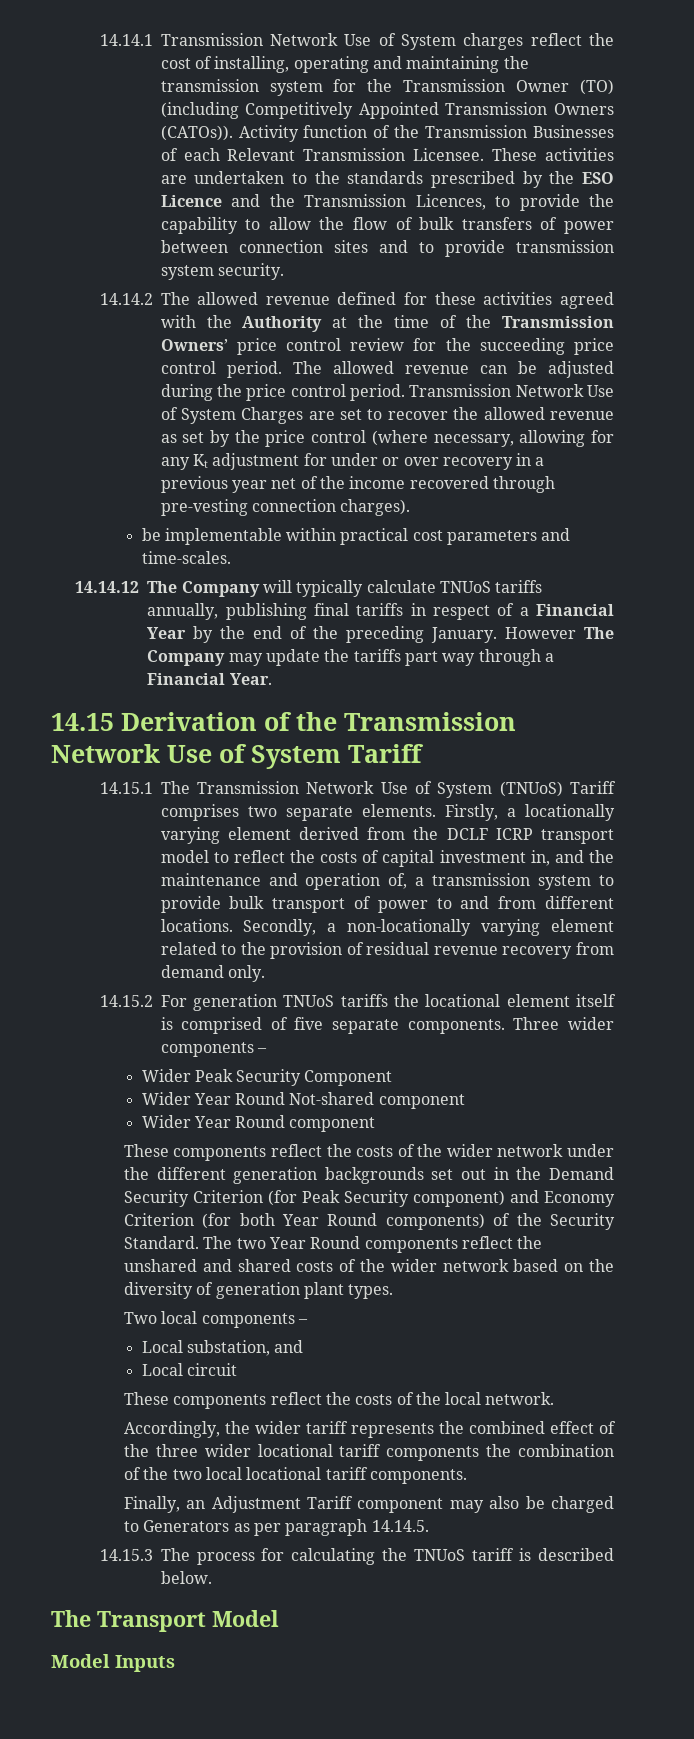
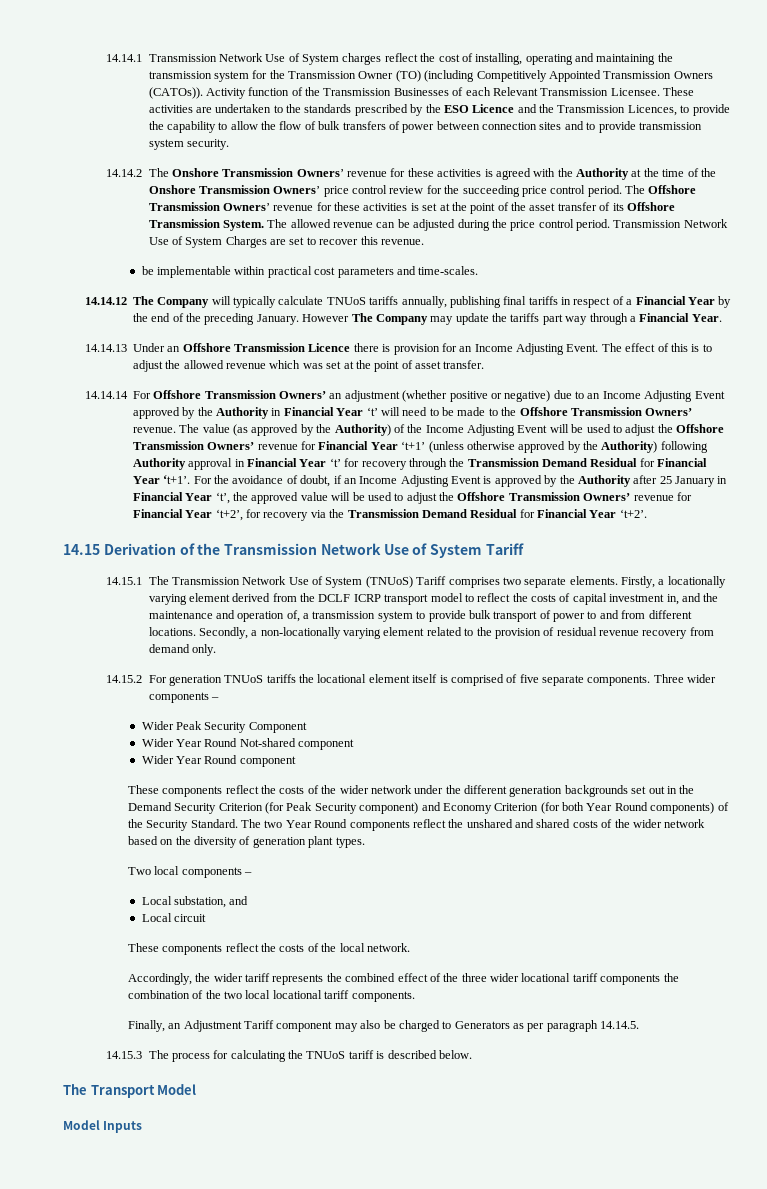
- 14.14.2 The allowed revenue defined for these activities agreed with the Authority at the time of the Transmission Owners’ price control review for the succeeding price control period.
+ 14.14.2 The Onshore Transmission Owners’ revenue for these activities is agreed with the Authority at the time of the Onshore Transmission Owners’ price control review for the succeeding price control period.
- The allowed revenue can be adjusted during the price control period.
+ The Offshore Transmission Owners’ revenue for these activities is set at the point of the asset transfer of its Offshore Transmission System. The allowed revenue can be adjusted during the price control period.
- Transmission Network Use of System Charges are set to recover the allowed revenue as set by the price control (where necessary, allowing for any Kt adjustment for under or over recovery in a previous year net of the income recovered through pre-vesting connection charges).
+ Transmission Network Use of System Charges are set to recover this revenue.
+ 14.14.13 Under an Offshore Transmission Licence there is provision for an Income Adjusting Event. The effect of this is to adjust the allowed revenue which was set at the point of asset transfer.
+ 14.14.14 For Offshore Transmission Owners’ an adjustment (whether positive or negative) due to an Income Adjusting Event approved by the Authority in Financial Year ‘t’ will need to be made to the Offshore Transmission Owners’ revenue. The value (as approved by the Authority) of the Income Adjusting Event will be used to adjust the Offshore Transmission Owners’ revenue for Financial Year ‘t+1’ (unless otherwise approved by the Authority) following Authority approval in Financial Year ‘t’ for recovery through the Transmission Demand Residual for Financial Year ‘t+1’. For the avoidance of doubt, if an Income Adjusting Event is approved by the Authority after 25 January in Financial Year ‘t’, the approved value will be used to adjust the Offshore Transmission Owners’ revenue for Financial Year ‘t+2’, for recovery via the Transmission Demand Residual for Financial Year ‘t+2’.

